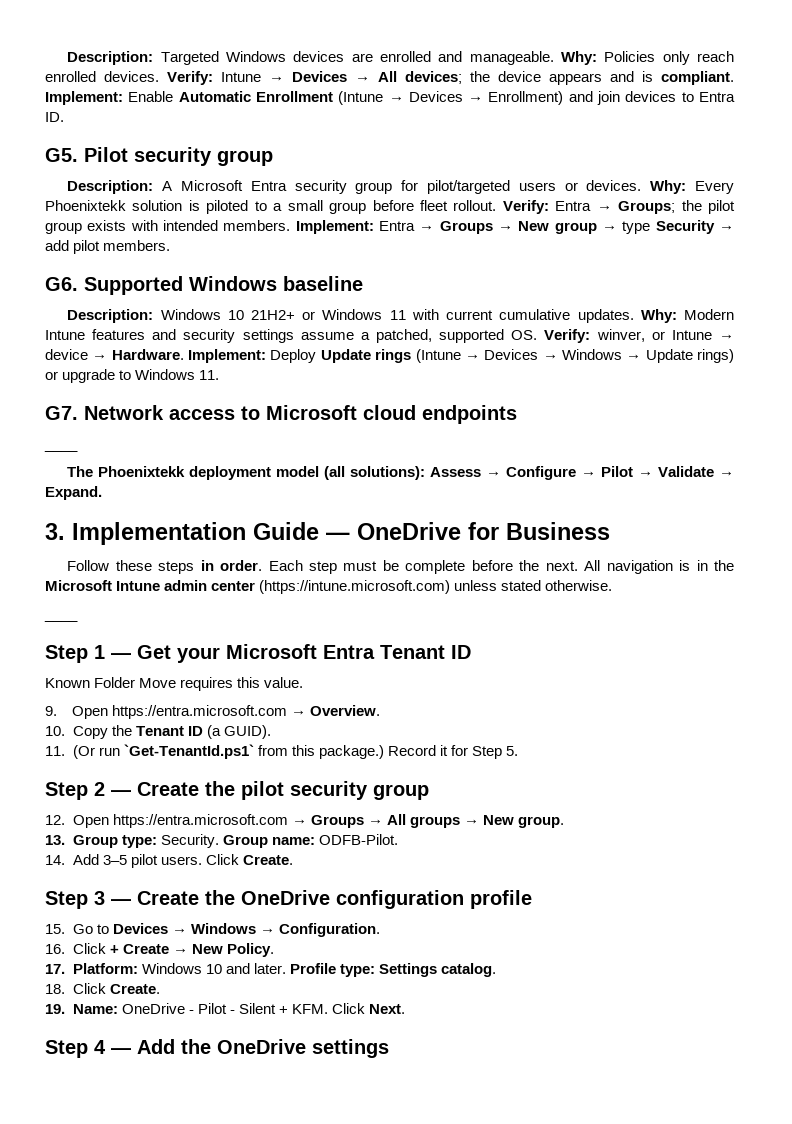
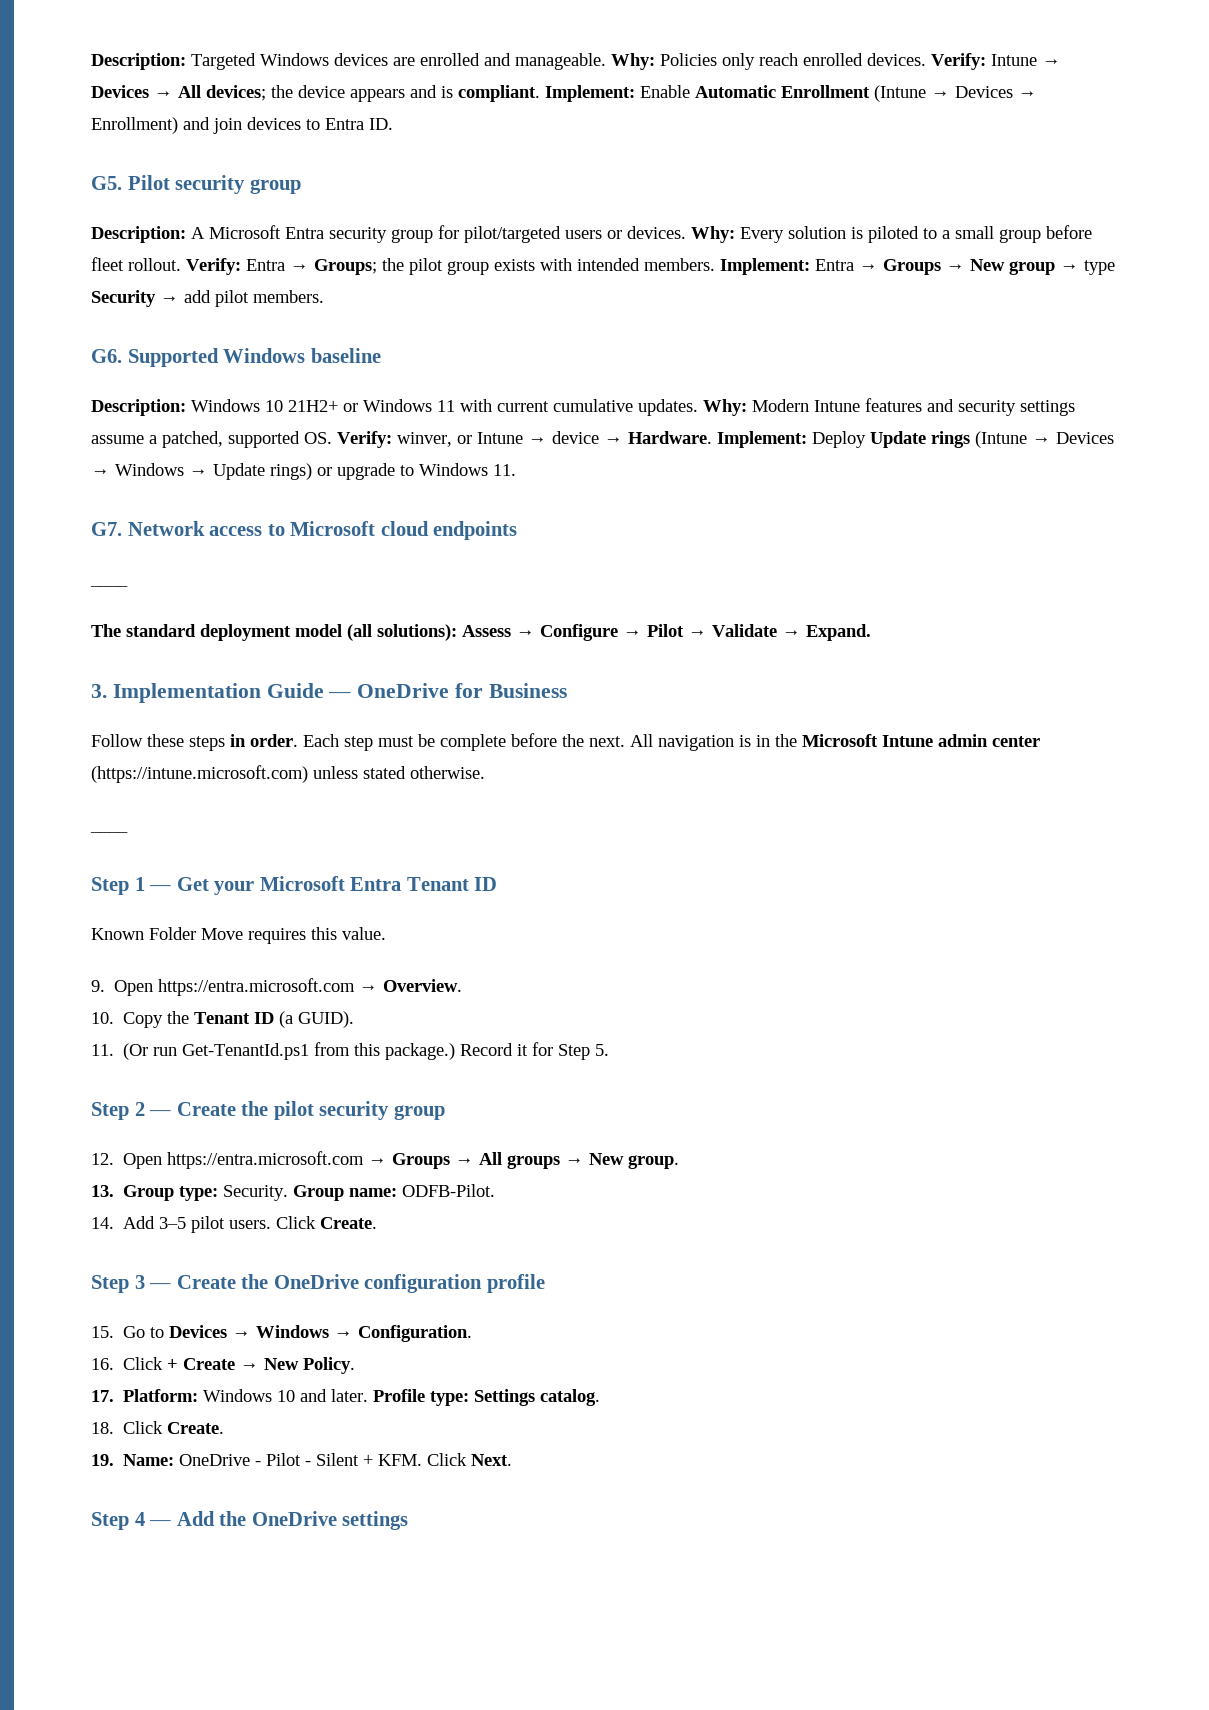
- Why: Every Phoenixtekk solution is piloted to a small group before fleet rollout.
+ Why: Every solution is piloted to a small group before fleet rollout.
- The Phoenixtekk deployment model (all solutions): Assess → Configure → Pilot → Validate → Expand.
+ The standard deployment model (all solutions): Assess → Configure → Pilot → Validate → Expand.
- 11. (Or run `Get-TenantId.ps1` from this package.)
+ 11. (Or run Get-TenantId.ps1 from this package.)

